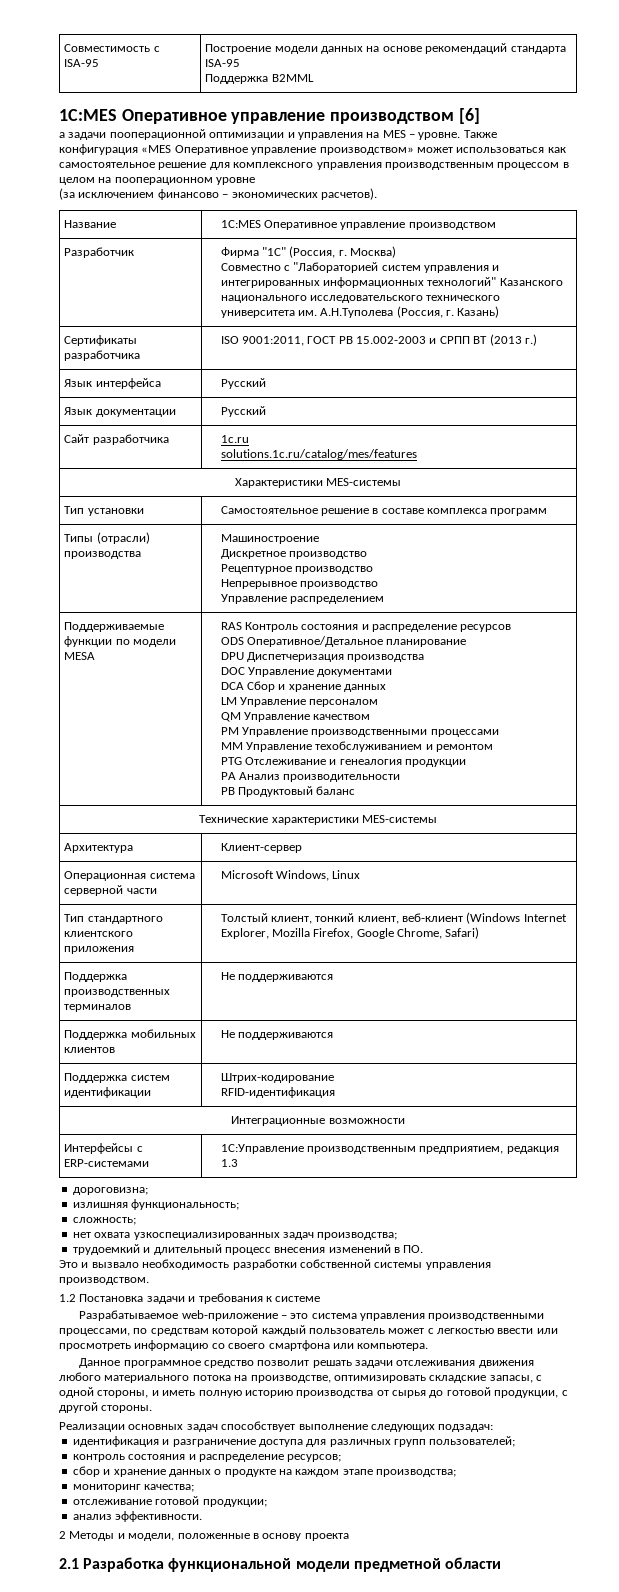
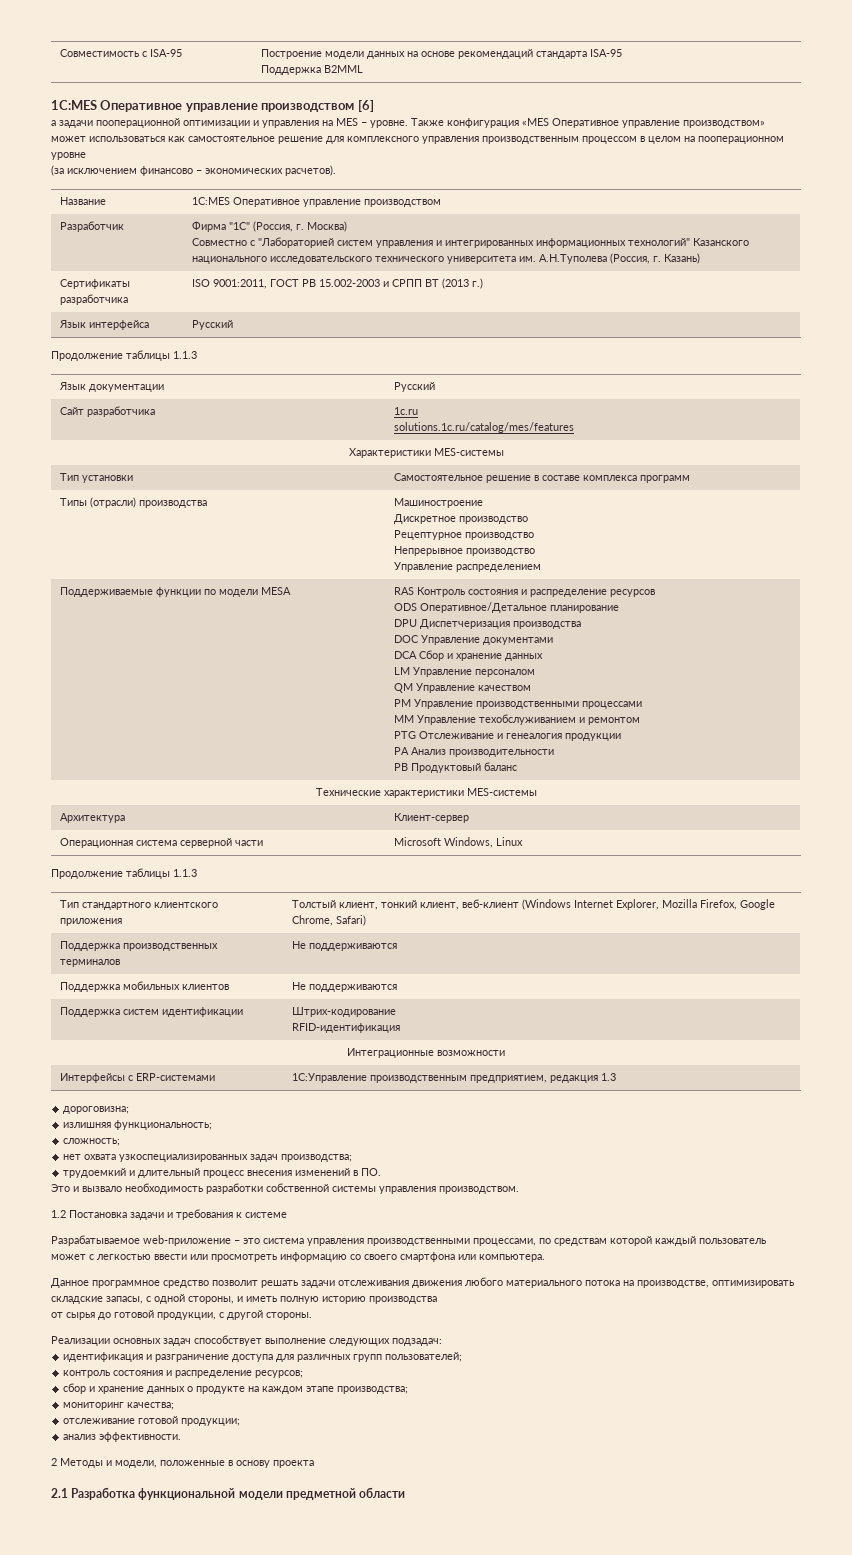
  Язык интерфейса | Русский
+ Продолжение таблицы 1.1.3
  Операционная система серверной части | Microsoft Windows, Linux
+ Продолжение таблицы 1.1.3
- Данное программное средство позволит решать задачи отслеживания движения любого материального потока на производстве, оптимизировать складские запасы, с одной стороны, и иметь полную историю производства от сырья до готовой продукции, с другой стороны.
+ Данное программное средство позволит решать задачи отслеживания движения любого материального потока на производстве, оптимизировать складские запасы, с одной стороны, и иметь полную историю производства
+ от сырья до готовой продукции, с другой стороны.

